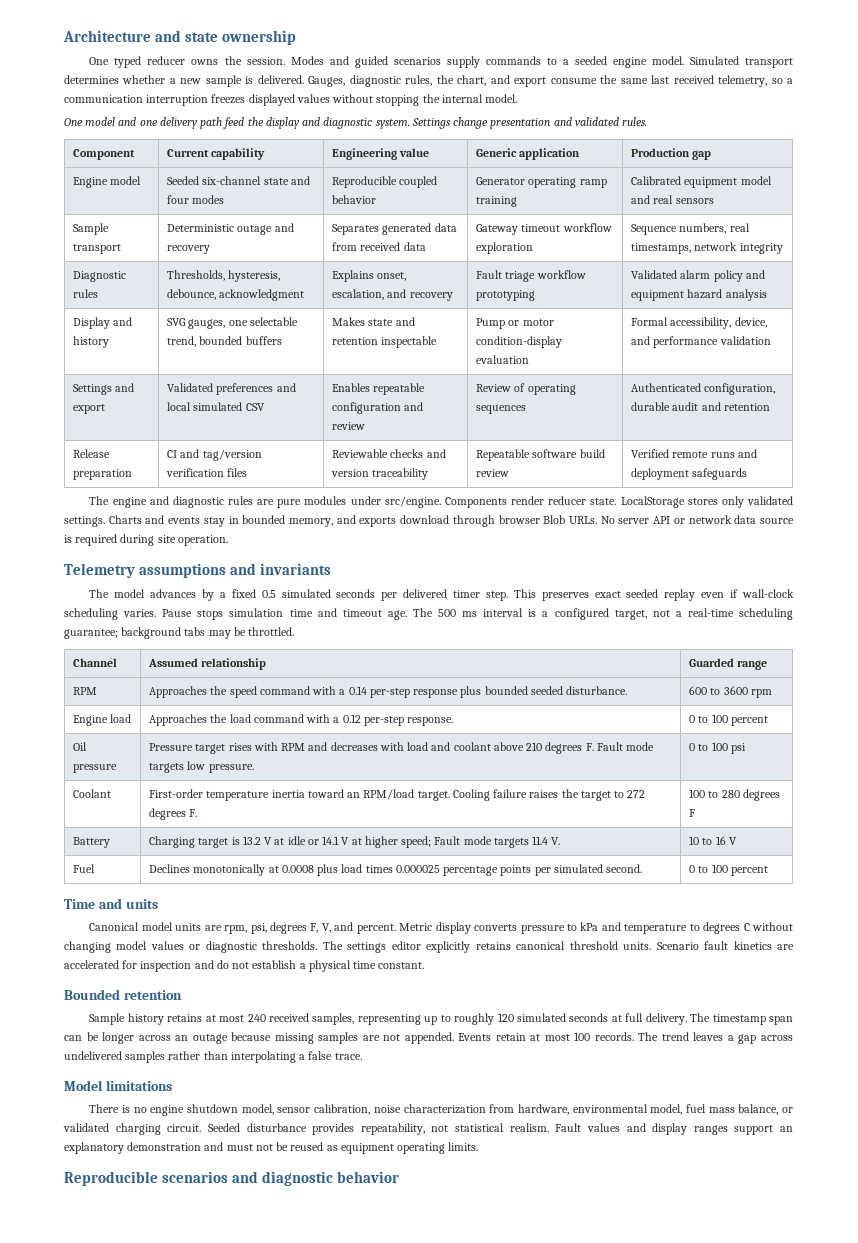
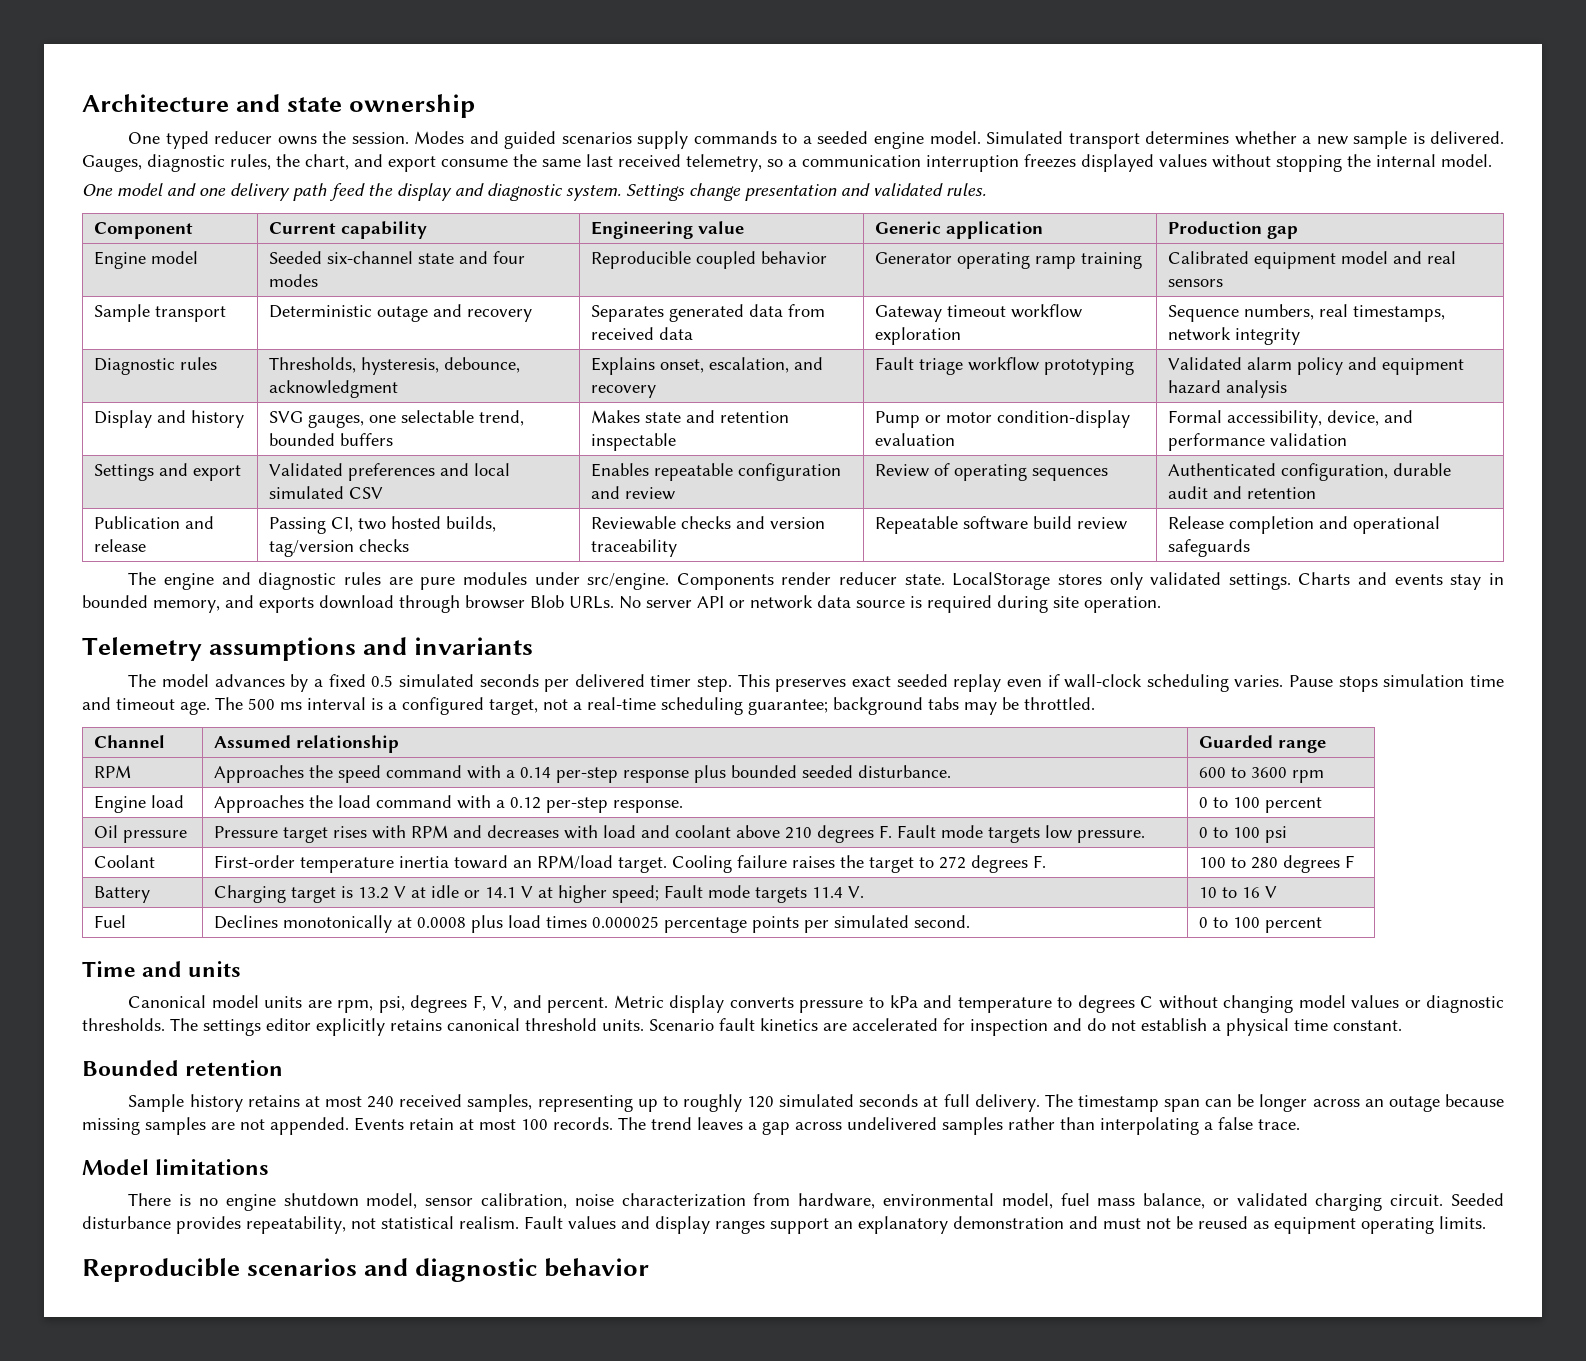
- Release preparation | CI and tag/version verification files | Reviewable checks and version traceability | Repeatable software build review | Verified remote runs and deployment safeguards
+ Publication and release | Passing CI, two hosted builds, tag/version checks | Reviewable checks and version traceability | Repeatable software build review | Release completion and operational safeguards

